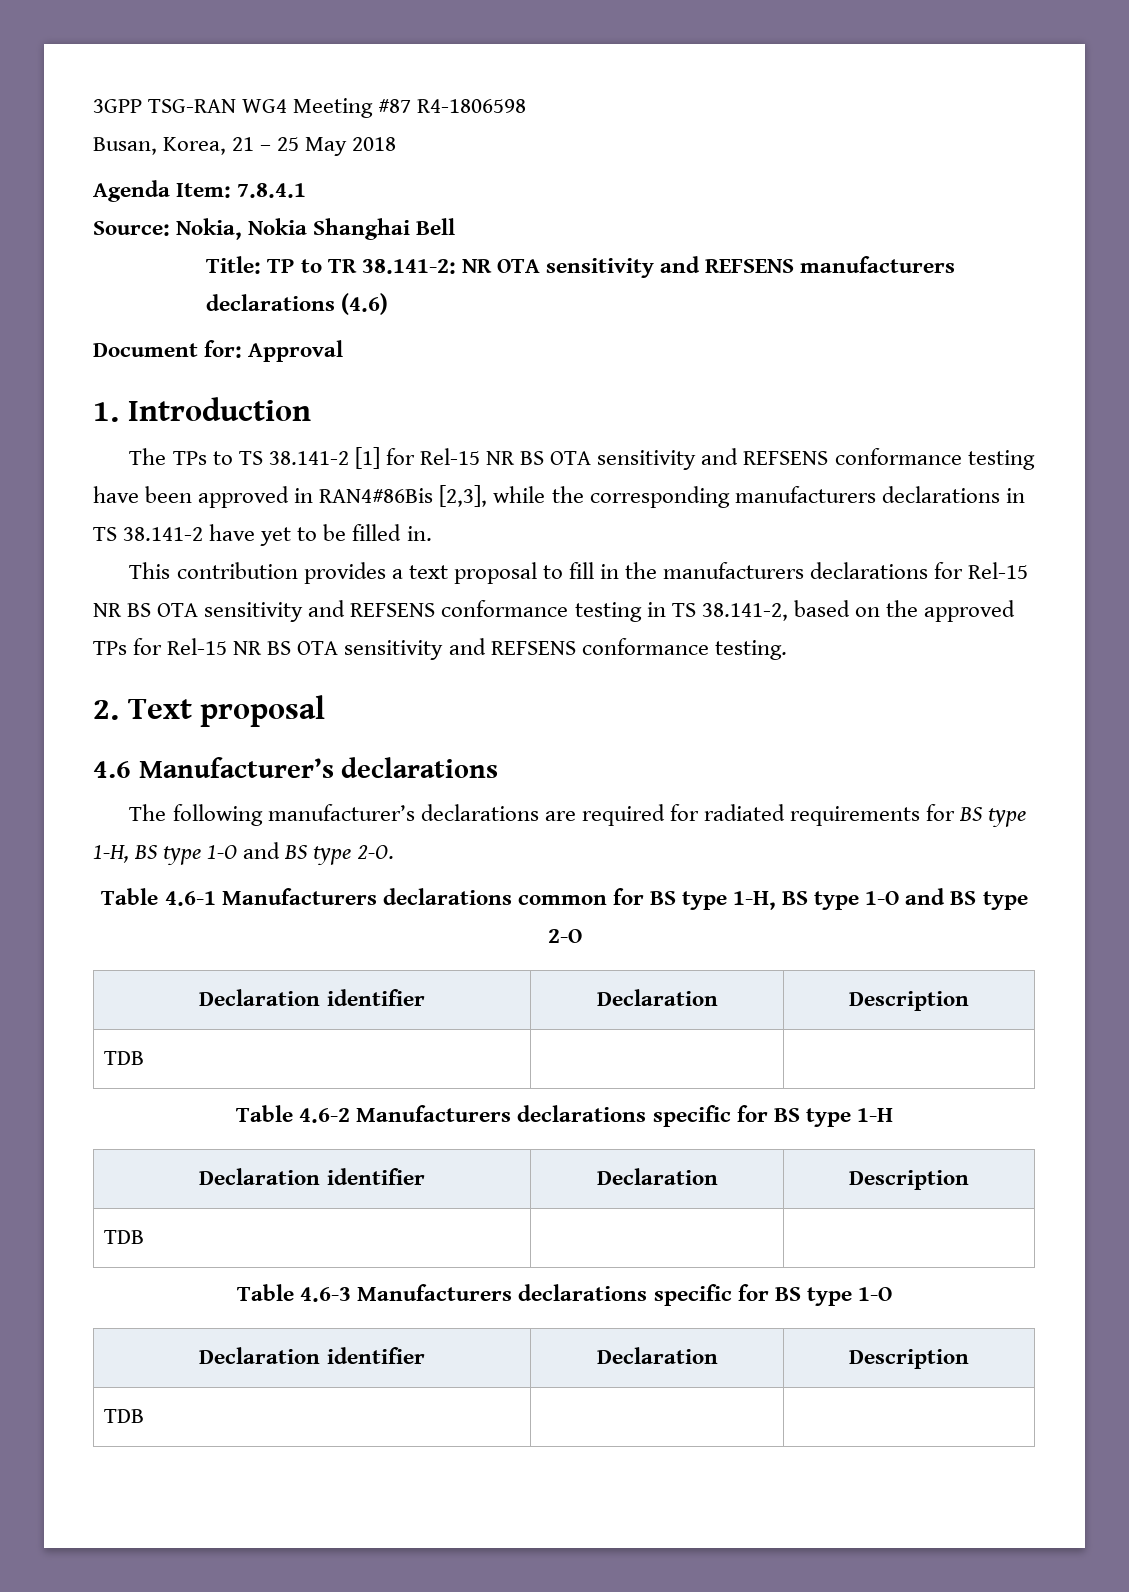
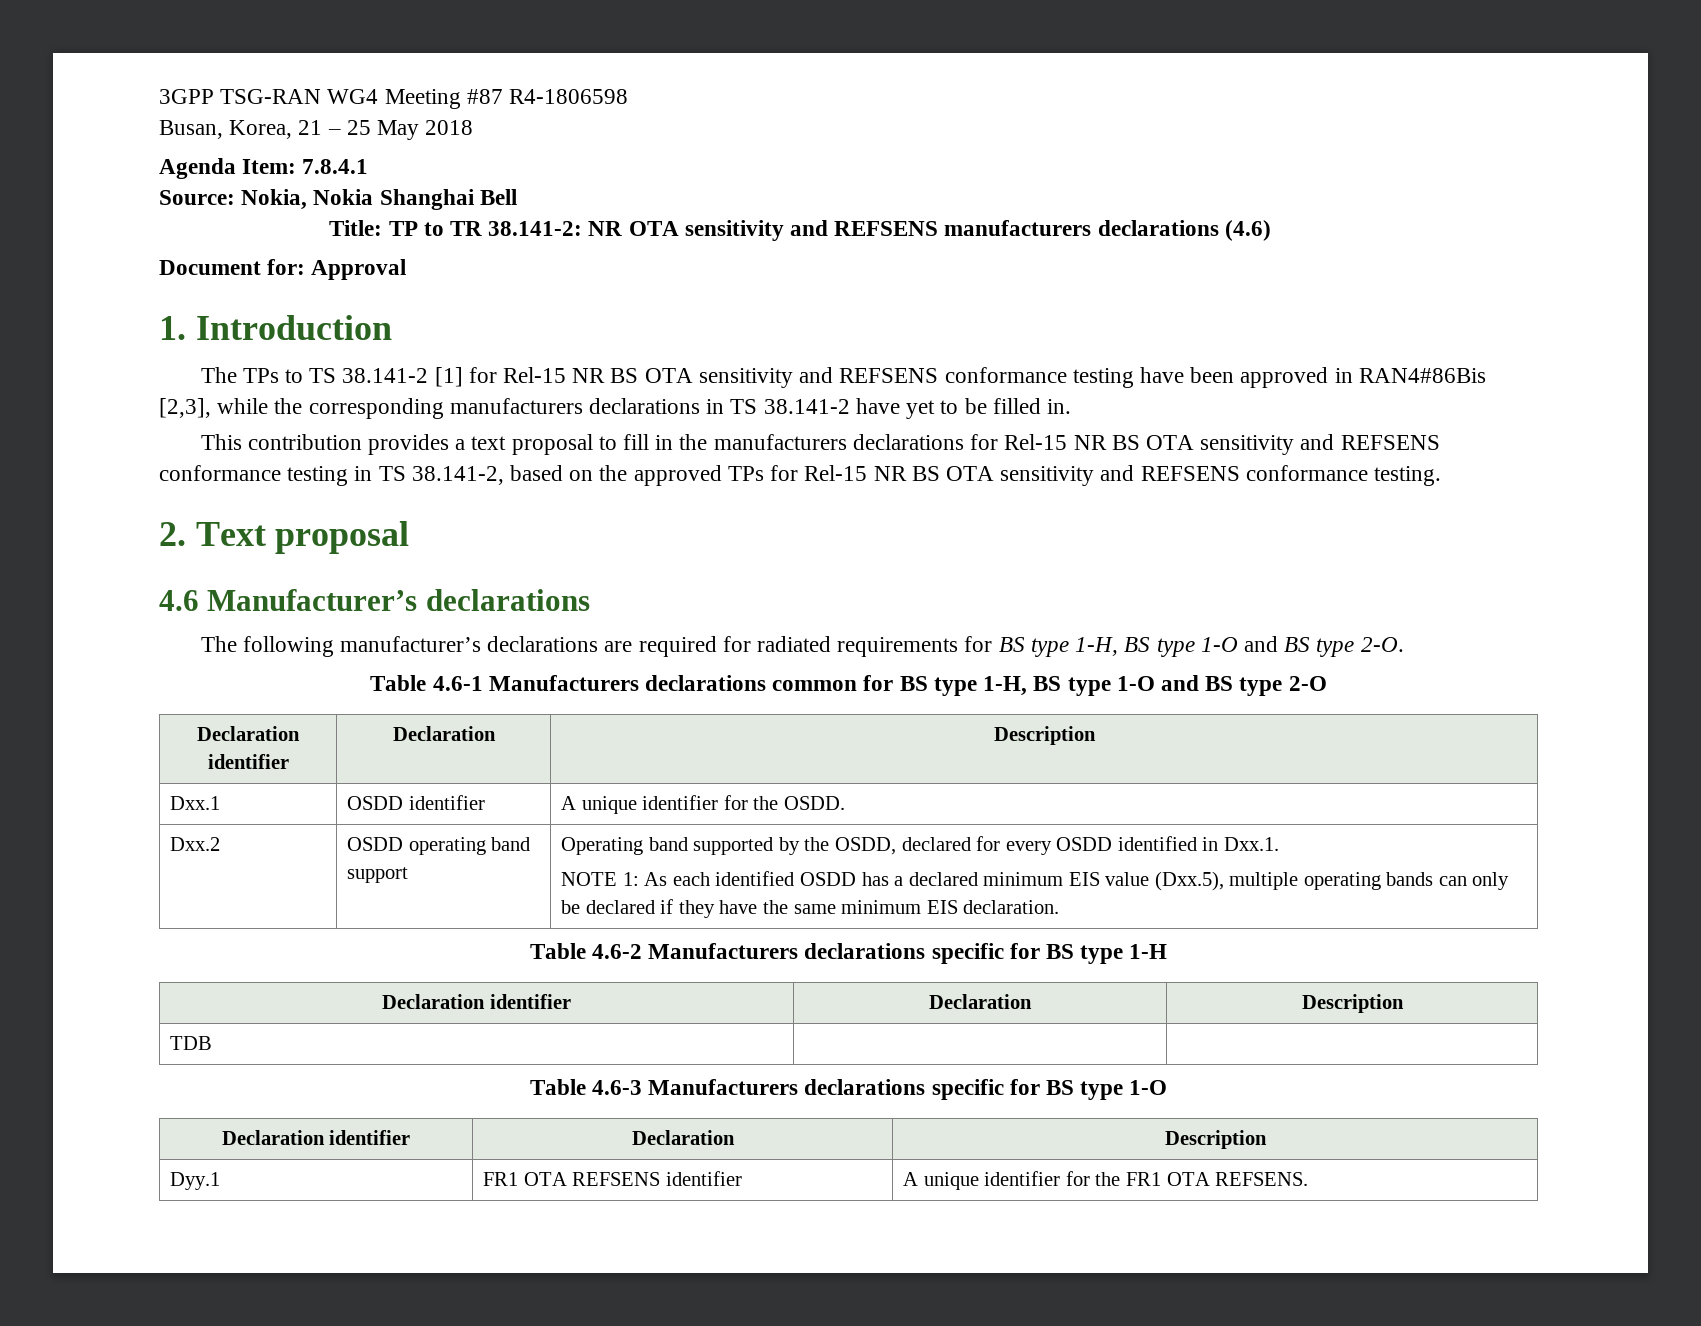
  Table 4.6-1 Manufacturers declarations common for BS type 1-H, BS type 1-O and BS type 2-O
  Declaration identifier | Declaration | Description
- TDB | |
+ Dxx.1 | OSDD identifier | A unique identifier for the OSDD.
+ Dxx.2 | OSDD operating band support | Operating band supported by the OSDD, declared for every OSDD identified in Dxx.1.
+ NOTE 1: As each identified OSDD has a declared minimum EIS value (Dxx.5), multiple operating bands can only be declared if they have the same minimum EIS declaration.
  Table 4.6-3 Manufacturers declarations specific for BS type 1-O
  Declaration identifier | Declaration | Description
- TDB | |
+ Dyy.1 | FR1 OTA REFSENS identifier | A unique identifier for the FR1 OTA REFSENS.

